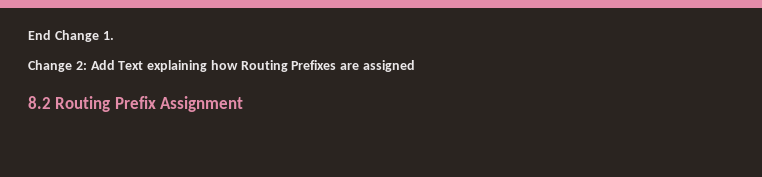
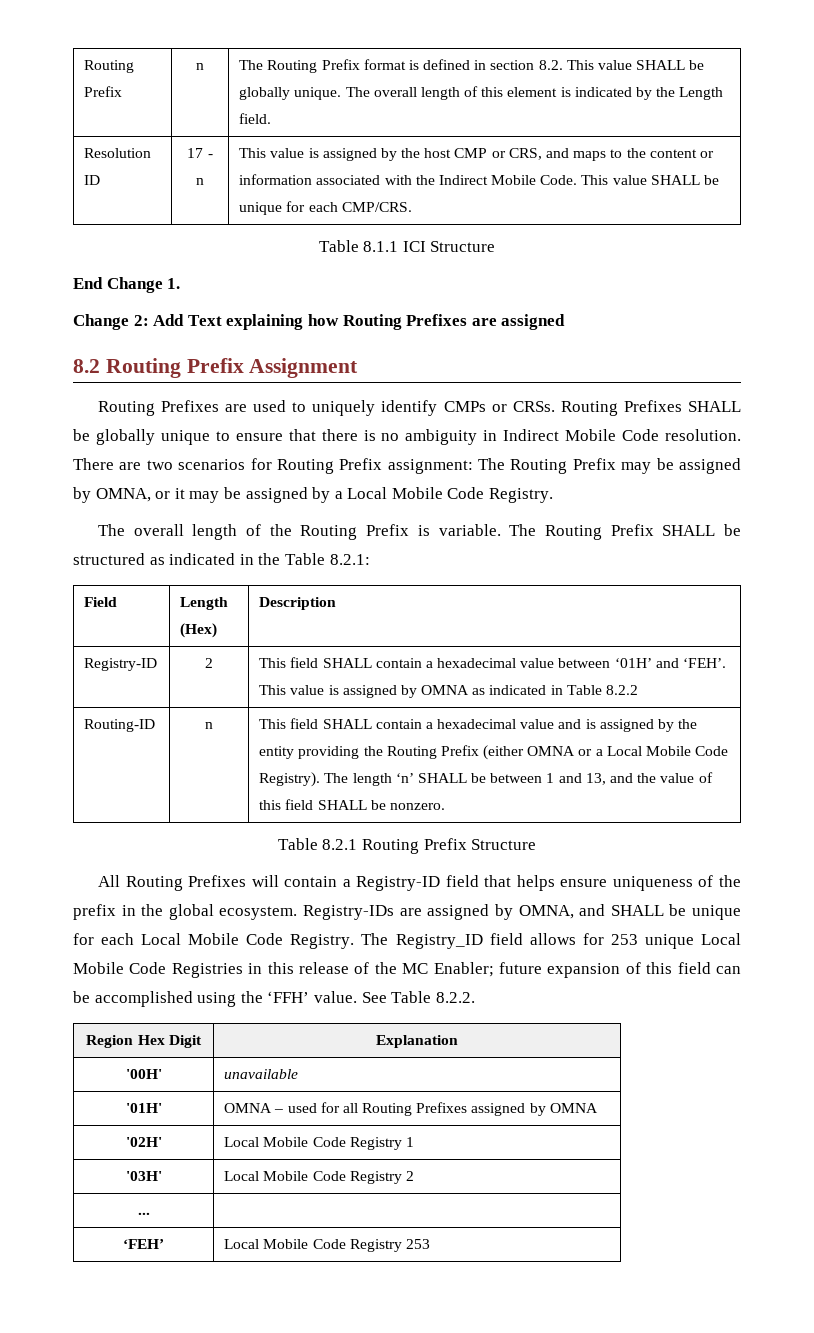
+ Routing Prefix | n | The Routing Prefix format is defined in section 8.2. This value SHALL be globally unique. The overall length of this element is indicated by the Length field.
+ Resolution ID | 17 - n | This value is assigned by the host CMP or CRS, and maps to the content or information associated with the Indirect Mobile Code. This value SHALL be unique for each CMP/CRS.
+ Table 8.1.1 ICI Structure
+ Routing Prefixes are used to uniquely identify CMPs or CRSs. Routing Prefixes SHALL be globally unique to ensure that there is no ambiguity in Indirect Mobile Code resolution. There are two scenarios for Routing Prefix assignment: The Routing Prefix may be assigned by OMNA, or it may be assigned by a Local Mobile Code Registry.
+ The overall length of the Routing Prefix is variable. The Routing Prefix SHALL be structured as indicated in the Table 8.2.1:
+ Field | Length (Hex) | Description
+ Registry-ID | 2 | This field SHALL contain a hexadecimal value between ‘01H’ and ‘FEH’. This value is assigned by OMNA as indicated in Table 8.2.2
+ Routing-ID | n | This field SHALL contain a hexadecimal value and is assigned by the entity providing the Routing Prefix (either OMNA or a Local Mobile Code Registry). The length ‘n’ SHALL be between 1 and 13, and the value of this field SHALL be nonzero.
+ Table 8.2.1 Routing Prefix Structure
+ All Routing Prefixes will contain a Registry-ID field that helps ensure uniqueness of the prefix in the global ecosystem. Registry-IDs are assigned by OMNA, and SHALL be unique for each Local Mobile Code Registry. The Registry_ID field allows for 253 unique Local Mobile Code Registries in this release of the MC Enabler; future expansion of this field can be accomplished using the ‘FFH’ value. See Table 8.2.2.
+ Region Hex Digit | Explanation
+ '00H' | unavailable
+ '01H' | OMNA – used for all Routing Prefixes assigned by OMNA
+ '02H' | Local Mobile Code Registry 1
+ '03H' | Local Mobile Code Registry 2
+ ... |
+ ‘FEH’ | Local Mobile Code Registry 253

